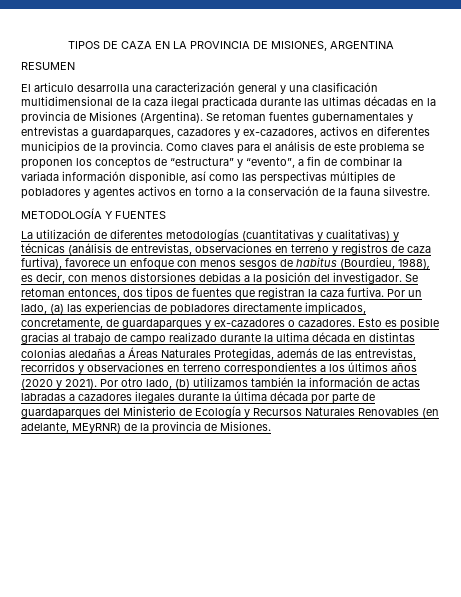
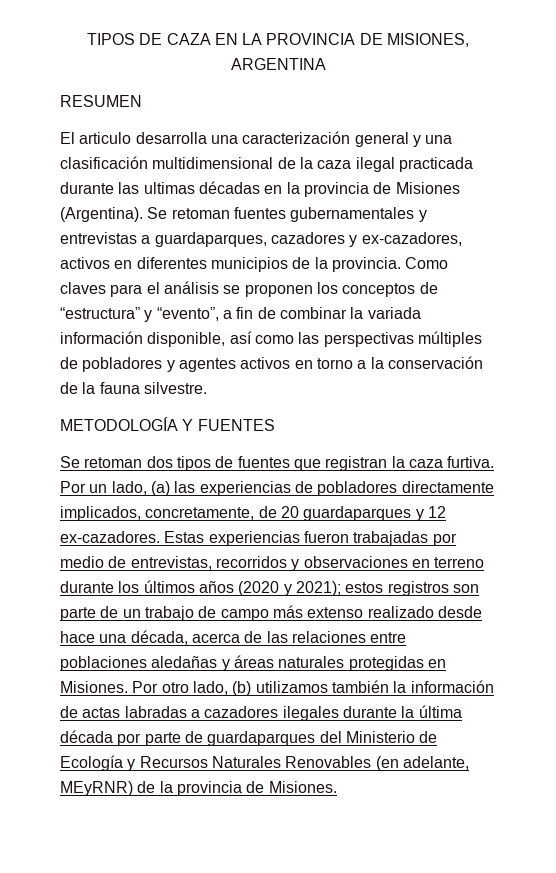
- Como claves para el análisis de este problema se proponen los conceptos de “estructura” y “evento”, a fin de combinar la variada información disponible, así como las perspectivas múltiples de pobladores y agentes activos en torno a la conservación de la fauna silvestre.
+ Como claves para el análisis se proponen los conceptos de “estructura” y “evento”, a fin de combinar la variada información disponible, así como las perspectivas múltiples de pobladores y agentes activos en torno a la conservación de la fauna silvestre.
- La utilización de diferentes metodologías (cuantitativas y cualitativas) y técnicas (análisis de entrevistas, observaciones en terreno y registros de caza furtiva), favorece un enfoque con menos sesgos de habitus (Bourdieu, 1988), es decir, con menos distorsiones debidas a la posición del investigador. Se retoman entonces, dos tipos de fuentes que registran la caza furtiva.
+ Se retoman dos tipos de fuentes que registran la caza furtiva.
- Por un lado, (a) las experiencias de pobladores directamente implicados, concretamente, de guardaparques y ex-cazadores o cazadores. Esto es posible gracias al trabajo de campo realizado durante la ultima década en distintas colonias aledañas a Áreas Naturales Protegidas, además de las entrevistas, recorridos y observaciones en terreno correspondientes a los últimos años (2020 y 2021).
+ Por un lado, (a) las experiencias de pobladores directamente implicados, concretamente, de 20 guardaparques y 12 ex-cazadores. Estas experiencias fueron trabajadas por medio de entrevistas, recorridos y observaciones en terreno durante los últimos años (2020 y 2021); estos registros son parte de un trabajo de campo más extenso realizado desde hace una década, acerca de las relaciones entre poblaciones aledañas y áreas naturales protegidas en Misiones.

